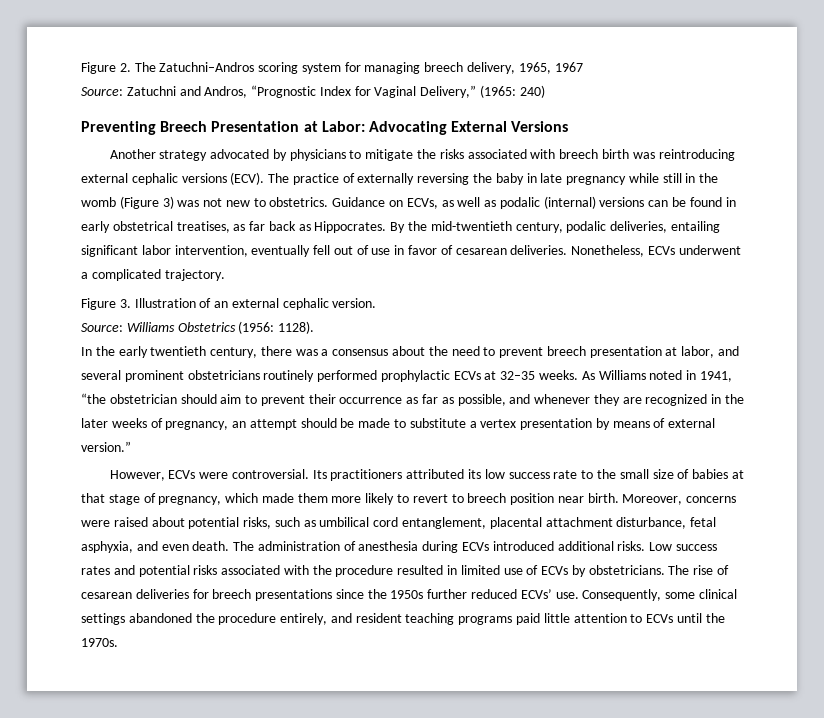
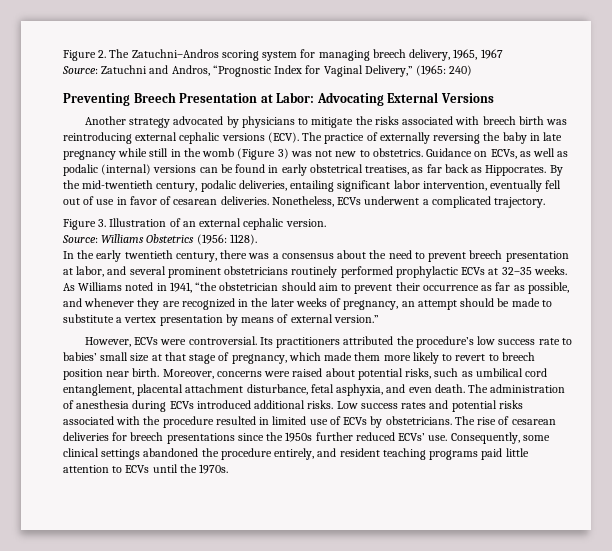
- Its practitioners attributed its low success rate to the small size of babies at that stage of pregnancy, which made them more likely to revert to breech position near birth.
+ Its practitioners attributed the procedure’s low success rate to babies’ small size at that stage of pregnancy, which made them more likely to revert to breech position near birth.

